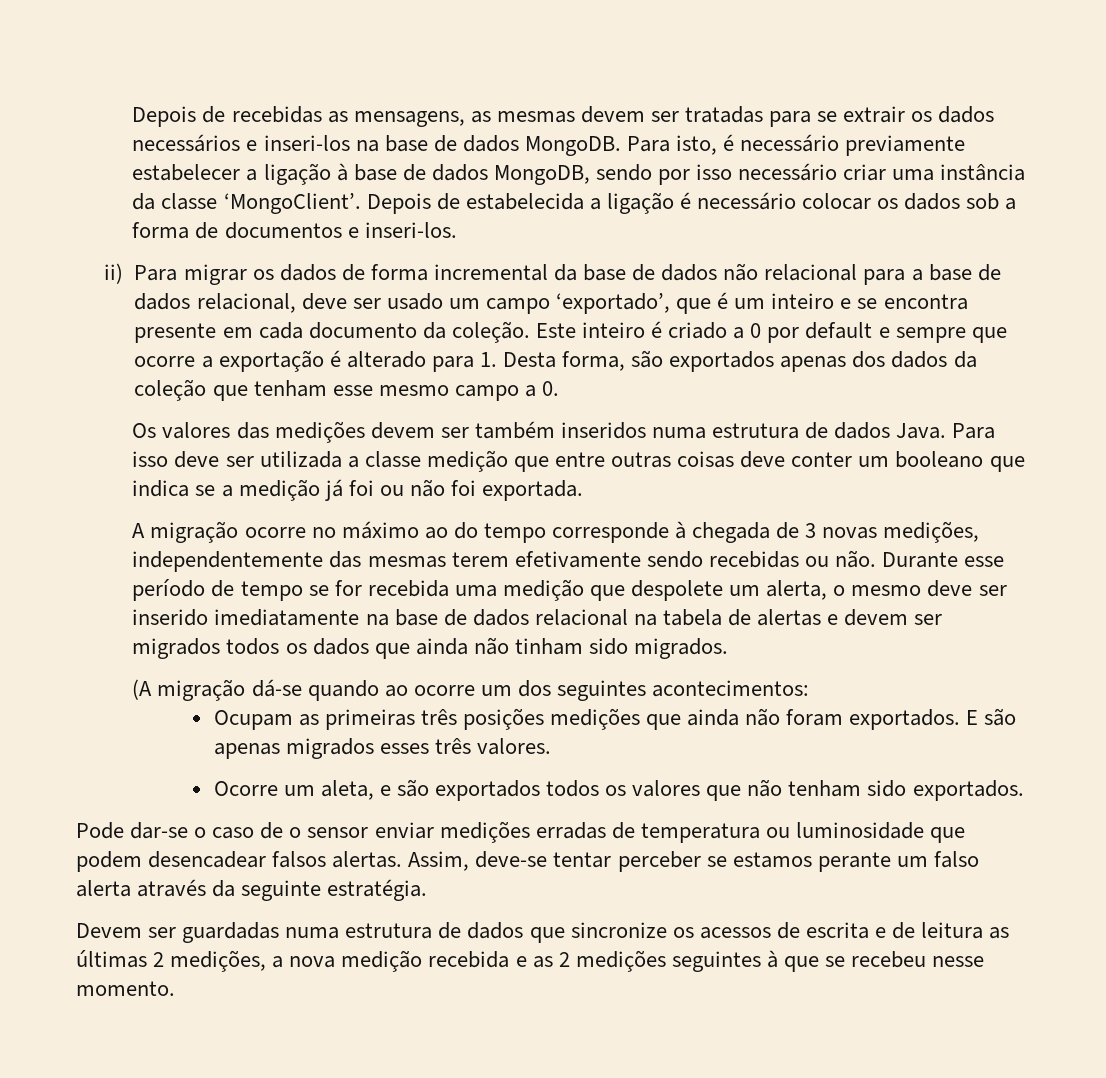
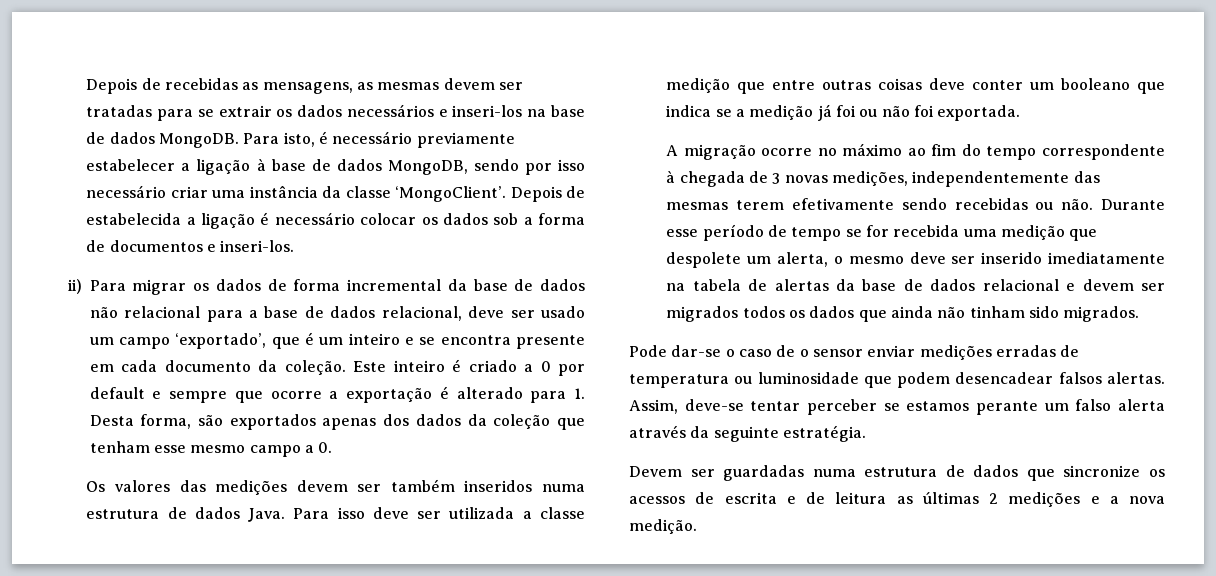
- A migração ocorre no máximo ao do tempo corresponde à chegada de 3 novas medições, independentemente das mesmas terem efetivamente sendo recebidas ou não.
+ A migração ocorre no máximo ao fim do tempo correspondente à chegada de 3 novas medições, independentemente das mesmas terem efetivamente sendo recebidas ou não.
- Durante esse período de tempo se for recebida uma medição que despolete um alerta, o mesmo deve ser inserido imediatamente na base de dados relacional na tabela de alertas e devem ser migrados todos os dados que ainda não tinham sido migrados.
+ Durante esse período de tempo se for recebida uma medição que despolete um alerta, o mesmo deve ser inserido imediatamente na tabela de alertas da base de dados relacional e devem ser migrados todos os dados que ainda não tinham sido migrados.
- (A migração dá-se quando ao ocorre um dos seguintes acontecimentos:
- Ocupam as primeiras três posições medições que ainda não foram exportados. E são apenas migrados esses três valores.
- Ocorre um aleta, e são exportados todos os valores que não tenham sido exportados.
- Devem ser guardadas numa estrutura de dados que sincronize os acessos de escrita e de leitura as últimas 2 medições, a nova medição recebida e as 2 medições seguintes à que se recebeu nesse momento.
+ Devem ser guardadas numa estrutura de dados que sincronize os acessos de escrita e de leitura as últimas 2 medições e a nova medição.

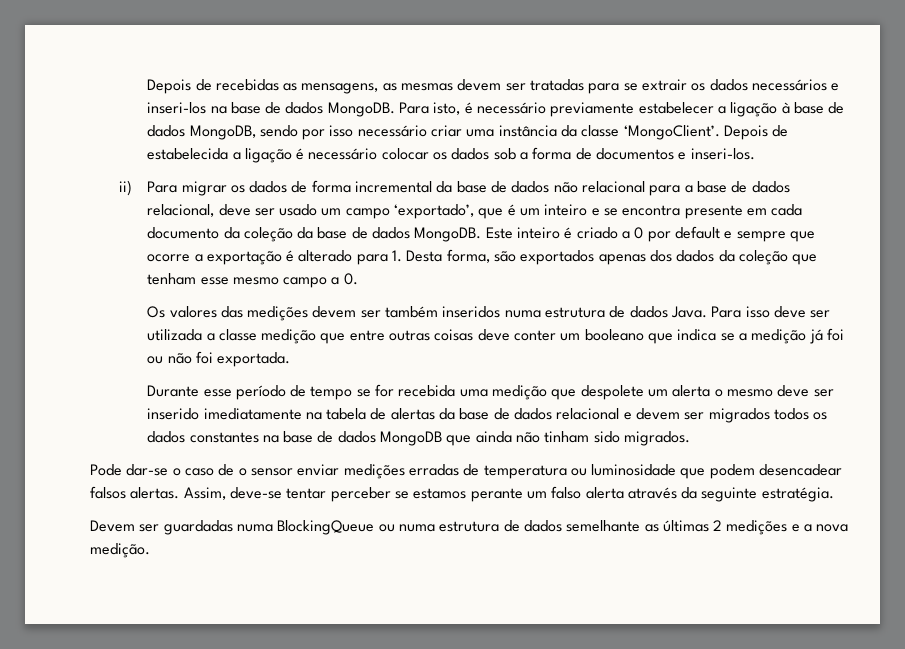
- ii) Para migrar os dados de forma incremental da base de dados não relacional para a base de dados relacional, deve ser usado um campo ‘exportado’, que é um inteiro e se encontra presente em cada documento da coleção.
+ ii) Para migrar os dados de forma incremental da base de dados não relacional para a base de dados relacional, deve ser usado um campo ‘exportado’, que é um inteiro e se encontra presente em cada documento da coleção da base de dados MongoDB.
- A migração ocorre no máximo ao fim do tempo correspondente à chegada de 3 novas medições, independentemente das mesmas terem efetivamente sendo recebidas ou não. Durante esse período de tempo se for recebida uma medição que despolete um alerta, o mesmo deve ser inserido imediatamente na tabela de alertas da base de dados relacional e devem ser migrados todos os dados que ainda não tinham sido migrados.
+ Durante esse período de tempo se for recebida uma medição que despolete um alerta o mesmo deve ser inserido imediatamente na tabela de alertas da base de dados relacional e devem ser migrados todos os dados constantes na base de dados MongoDB que ainda não tinham sido migrados.
- Devem ser guardadas numa estrutura de dados que sincronize os acessos de escrita e de leitura as últimas 2 medições e a nova medição.
+ Devem ser guardadas numa BlockingQueue ou numa estrutura de dados semelhante as últimas 2 medições e a nova medição.

